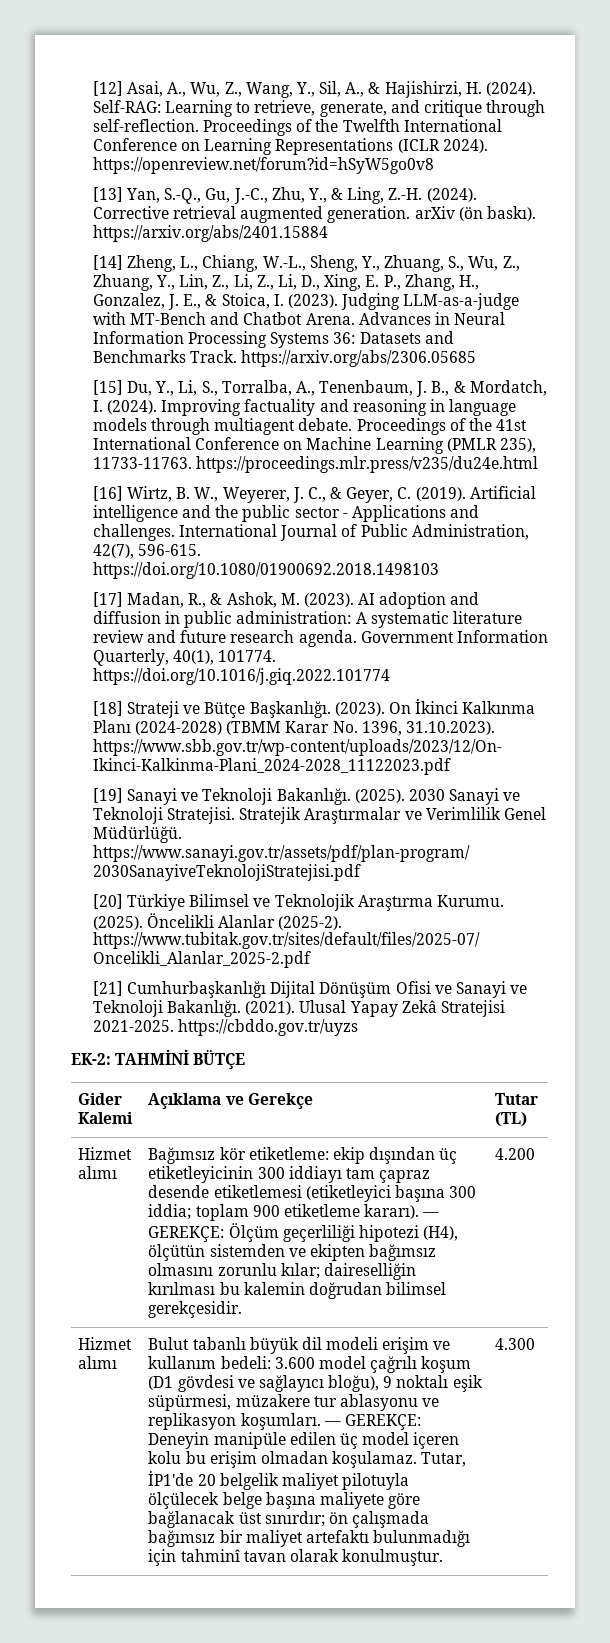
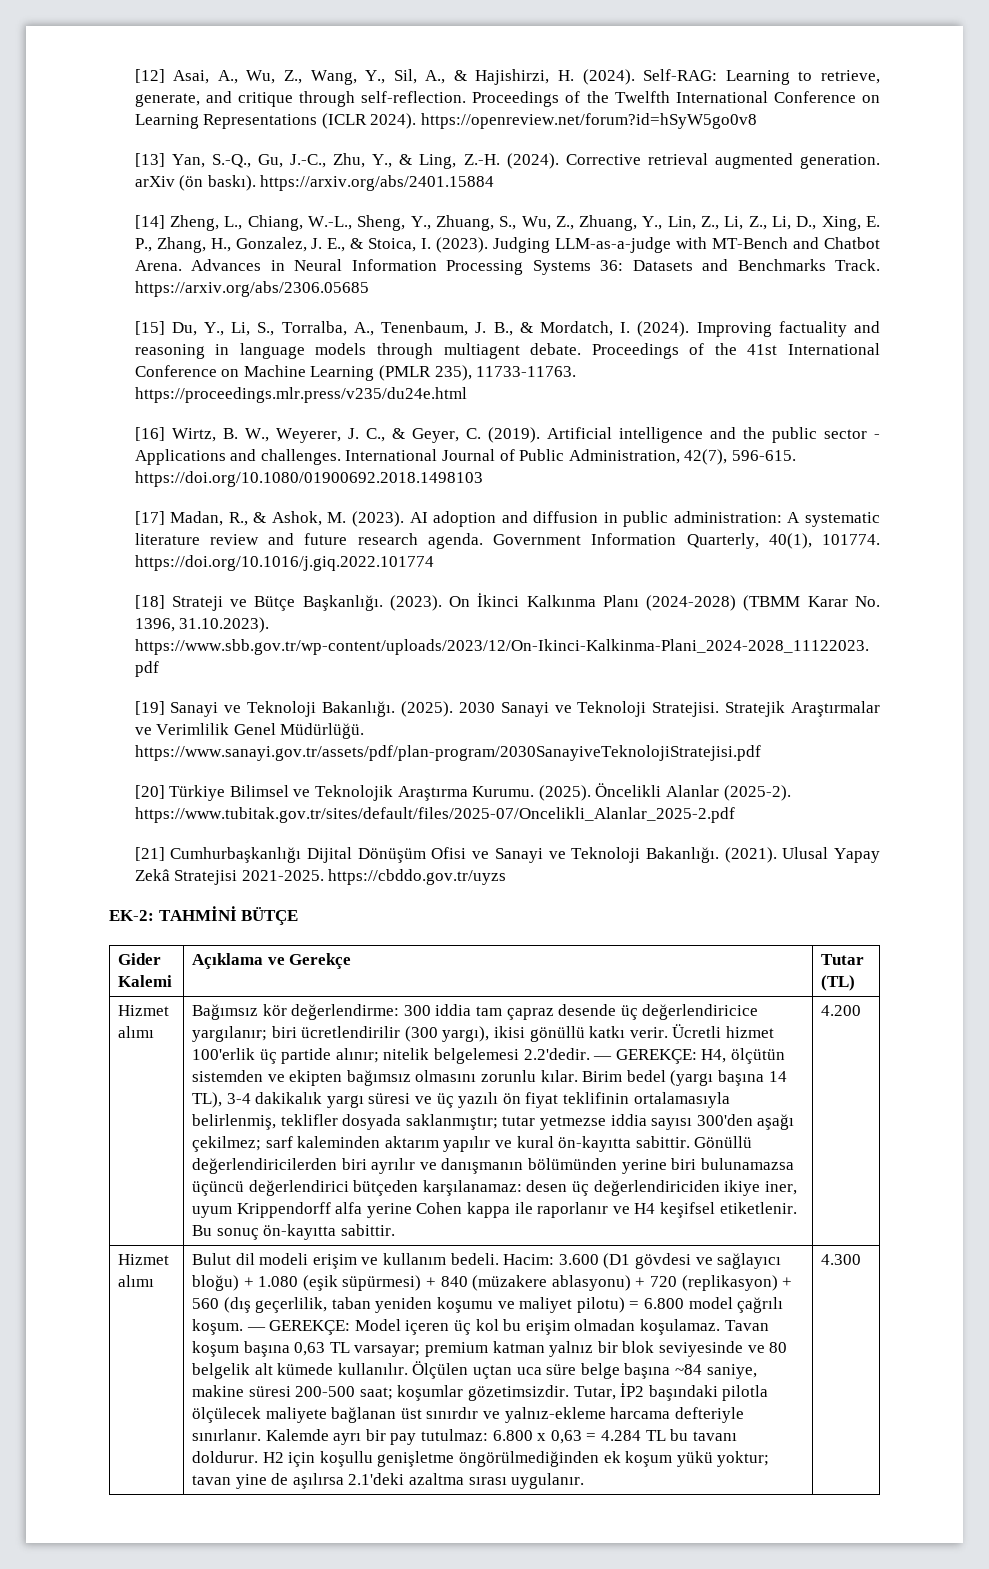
- Bağımsız kör etiketleme: ekip dışından üç etiketleyicinin 300 iddiayı tam çapraz desende etiketlemesi (etiketleyici başına 300 iddia; toplam 900 etiketleme kararı). — GEREKÇE: Ölçüm geçerliliği hipotezi (H4), ölçütün sistemden ve ekipten bağımsız olmasını zorunlu kılar; daireselliğin kırılması bu kalemin doğrudan bilimsel gerekçesidir.
+ Bağımsız kör değerlendirme: 300 iddia tam çapraz desende üç değerlendiricice yargılanır; biri ücretlendirilir (300 yargı), ikisi gönüllü katkı verir. Ücretli hizmet 100'erlik üç partide alınır; nitelik belgelemesi 2.2'dedir. — GEREKÇE: H4, ölçütün sistemden ve ekipten bağımsız olmasını zorunlu kılar. Birim bedel (yargı başına 14 TL), 3-4 dakikalık yargı süresi ve üç yazılı ön fiyat teklifinin ortalamasıyla belirlenmiş, teklifler dosyada saklanmıştır; tutar yetmezse iddia sayısı 300'den aşağı çekilmez; sarf kaleminden aktarım yapılır ve kural ön-kayıtta sabittir. Gönüllü değerlendiricilerden biri ayrılır ve danışmanın bölümünden yerine biri bulunamazsa üçüncü değerlendirici bütçeden karşılanamaz: desen üç değerlendiriciden ikiye iner, uyum Krippendorff alfa yerine Cohen kappa ile raporlanır ve H4 keşifsel etiketlenir. Bu sonuç ön-kayıtta sabittir.
- Bulut tabanlı büyük dil modeli erişim ve kullanım bedeli: 3.600 model çağrılı koşum (D1 gövdesi ve sağlayıcı bloğu), 9 noktalı eşik süpürmesi, müzakere tur ablasyonu ve replikasyon koşumları. — GEREKÇE: Deneyin manipüle edilen üç model içeren kolu bu erişim olmadan koşulamaz. Tutar, İP1'de 20 belgelik maliyet pilotuyla ölçülecek belge başına maliyete göre bağlanacak üst sınırdır; ön çalışmada bağımsız bir maliyet artefaktı bulunmadığı için tahminî tavan olarak konulmuştur.
+ Bulut dil modeli erişim ve kullanım bedeli. Hacim: 3.600 (D1 gövdesi ve sağlayıcı bloğu) + 1.080 (eşik süpürmesi) + 840 (müzakere ablasyonu) + 720 (replikasyon) + 560 (dış geçerlilik, taban yeniden koşumu ve maliyet pilotu) = 6.800 model çağrılı koşum. — GEREKÇE: Model içeren üç kol bu erişim olmadan koşulamaz. Tavan koşum başına 0,63 TL varsayar; premium katman yalnız bir blok seviyesinde ve 80 belgelik alt kümede kullanılır. Ölçülen uçtan uca süre belge başına ~84 saniye, makine süresi 200-500 saat; koşumlar gözetimsizdir. Tutar, İP2 başındaki pilotla ölçülecek maliyete bağlanan üst sınırdır ve yalnız-ekleme harcama defteriyle sınırlanır. Kalemde ayrı bir pay tutulmaz: 6.800 x 0,63 = 4.284 TL bu tavanı doldurur. H2 için koşullu genişletme öngörülmediğinden ek koşum yükü yoktur; tavan yine de aşılırsa 2.1'deki azaltma sırası uygulanır.

